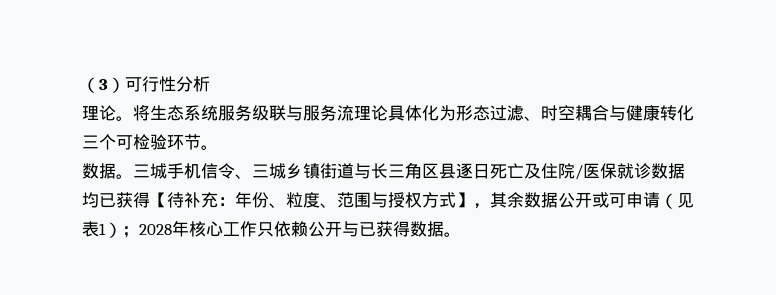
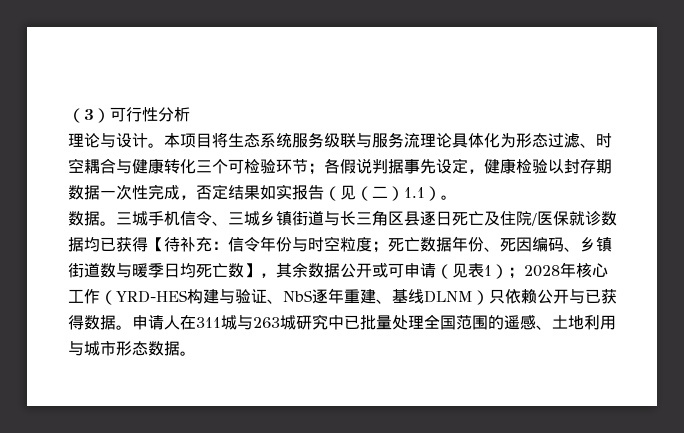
- 理论。将生态系统服务级联与服务流理论具体化为形态过滤、时空耦合与健康转化三个可检验环节。
+ 理论与设计。本项目将生态系统服务级联与服务流理论具体化为形态过滤、时空耦合与健康转化三个可检验环节；各假说判据事先设定，健康检验以封存期数据一次性完成，否定结果如实报告（见（二）1.1）。
- 三城手机信令、三城乡镇街道与长三角区县逐日死亡及住院/医保就诊数据均已获得【待补充：年份、粒度、范围与授权方式】，其余数据公开或可申请（见表1）；2028年核心工作只依赖公开与已获得数据。
+ 三城手机信令、三城乡镇街道与长三角区县逐日死亡及住院/医保就诊数据均已获得【待补充：信令年份与时空粒度；死亡数据年份、死因编码、乡镇街道数与暖季日均死亡数】，其余数据公开或可申请（见表1）；2028年核心工作（YRD-HES构建与验证、NbS逐年重建、基线DLNM）只依赖公开与已获得数据。
+ 申请人在311城与263城研究中已批量处理全国范围的遥感、土地利用与城市形态数据。

